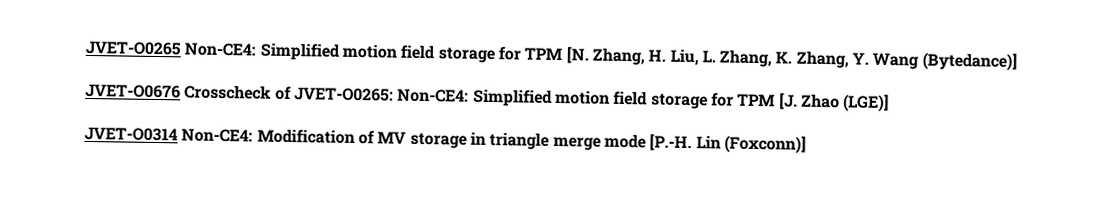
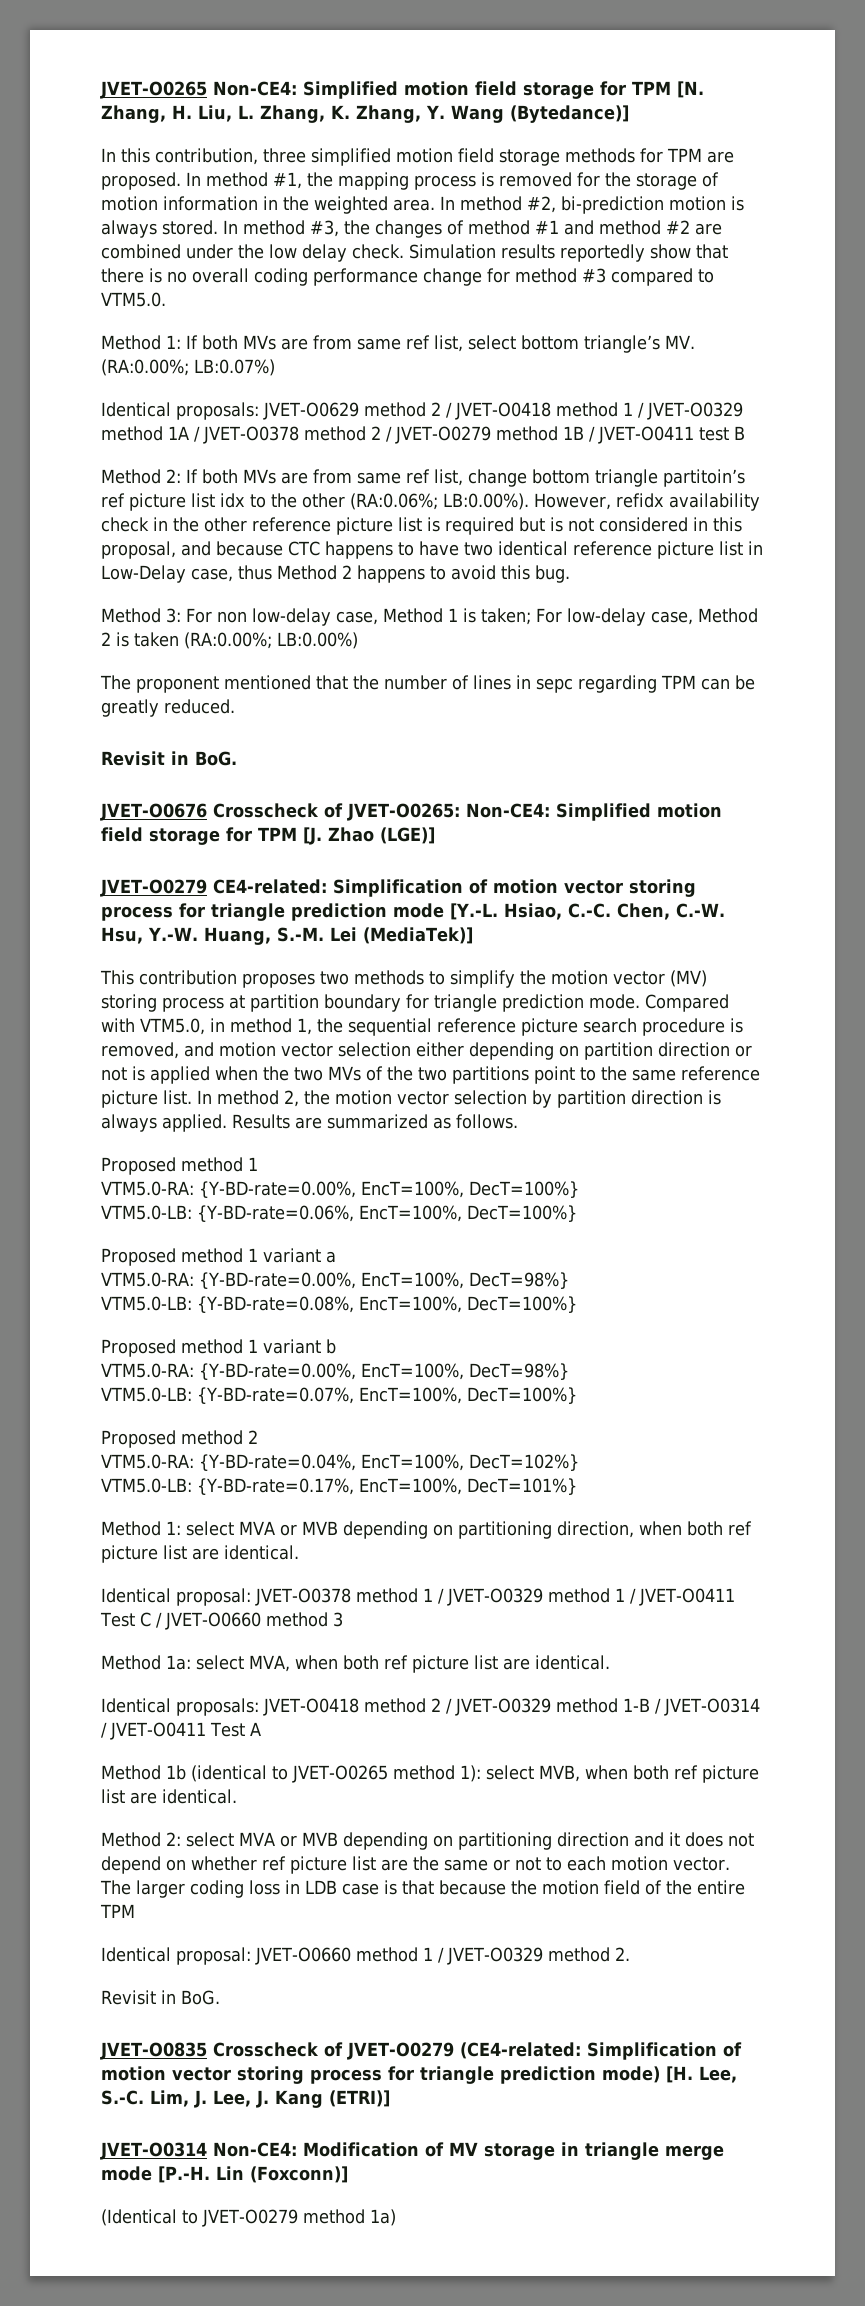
+ In this contribution, three simplified motion field storage methods for TPM are proposed. In method #1, the mapping process is removed for the storage of motion information in the weighted area. In method #2, bi-prediction motion is always stored. In method #3, the changes of method #1 and method #2 are combined under the low delay check. Simulation results reportedly show that there is no overall coding performance change for method #3 compared to VTM5.0.
+ Method 1: If both MVs are from same ref list, select bottom triangle’s MV. (RA:0.00%; LB:0.07%)
+ Identical proposals: JVET-O0629 method 2 / JVET-O0418 method 1 / JVET-O0329 method 1A / JVET-O0378 method 2 / JVET-O0279 method 1B / JVET-O0411 test B
+ Method 2: If both MVs are from same ref list, change bottom triangle partitoin’s ref picture list idx to the other (RA:0.06%; LB:0.00%). However, refidx availability check in the other reference picture list is required but is not considered in this proposal, and because CTC happens to have two identical reference picture list in Low-Delay case, thus Method 2 happens to avoid this bug.
+ Method 3: For non low-delay case, Method 1 is taken; For low-delay case, Method 2 is taken (RA:0.00%; LB:0.00%)
+ The proponent mentioned that the number of lines in sepc regarding TPM can be greatly reduced.
+ Revisit in BoG.
+ JVET-O0279 CE4-related: Simplification of motion vector storing process for triangle prediction mode [Y.-L. Hsiao, C.-C. Chen, C.-W. Hsu, Y.-W. Huang, S.-M. Lei (MediaTek)]
+ This contribution proposes two methods to simplify the motion vector (MV) storing process at partition boundary for triangle prediction mode. Compared with VTM5.0, in method 1, the sequential reference picture search procedure is removed, and motion vector selection either depending on partition direction or not is applied when the two MVs of the two partitions point to the same reference picture list. In method 2, the motion vector selection by partition direction is always applied. Results are summarized as follows.
+ Proposed method 1
+ VTM5.0-RA: {Y-BD-rate=0.00%, EncT=100%, DecT=100%}
+ VTM5.0-LB: {Y-BD-rate=0.06%, EncT=100%, DecT=100%}
+ Proposed method 1 variant a
+ VTM5.0-RA: {Y-BD-rate=0.00%, EncT=100%, DecT=98%}
+ VTM5.0-LB: {Y-BD-rate=0.08%, EncT=100%, DecT=100%}
+ Proposed method 1 variant b
+ VTM5.0-RA: {Y-BD-rate=0.00%, EncT=100%, DecT=98%}
+ VTM5.0-LB: {Y-BD-rate=0.07%, EncT=100%, DecT=100%}
+ Proposed method 2
+ VTM5.0-RA: {Y-BD-rate=0.04%, EncT=100%, DecT=102%}
+ VTM5.0-LB: {Y-BD-rate=0.17%, EncT=100%, DecT=101%}
+ Method 1: select MVA or MVB depending on partitioning direction, when both ref picture list are identical.
+ Identical proposal: JVET-O0378 method 1 / JVET-O0329 method 1 / JVET-O0411 Test C / JVET-O0660 method 3
+ Method 1a: select MVA, when both ref picture list are identical.
+ Identical proposals: JVET-O0418 method 2 / JVET-O0329 method 1-B / JVET-O0314 / JVET-O0411 Test A
+ Method 1b (identical to JVET-O0265 method 1): select MVB, when both ref picture list are identical.
+ Method 2: select MVA or MVB depending on partitioning direction and it does not depend on whether ref picture list are the same or not to each motion vector. The larger coding loss in LDB case is that because the motion field of the entire TPM
+ Identical proposal: JVET-O0660 method 1 / JVET-O0329 method 2.
+ Revisit in BoG.
+ JVET-O0835 Crosscheck of JVET-O0279 (CE4-related: Simplification of motion vector storing process for triangle prediction mode) [H. Lee, S.-C. Lim, J. Lee, J. Kang (ETRI)]
+ (Identical to JVET-O0279 method 1a)

